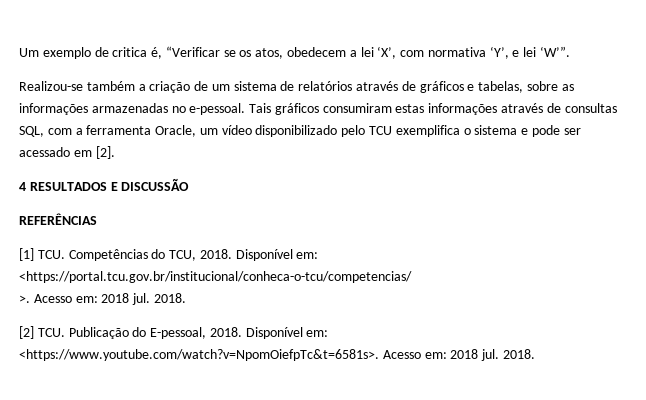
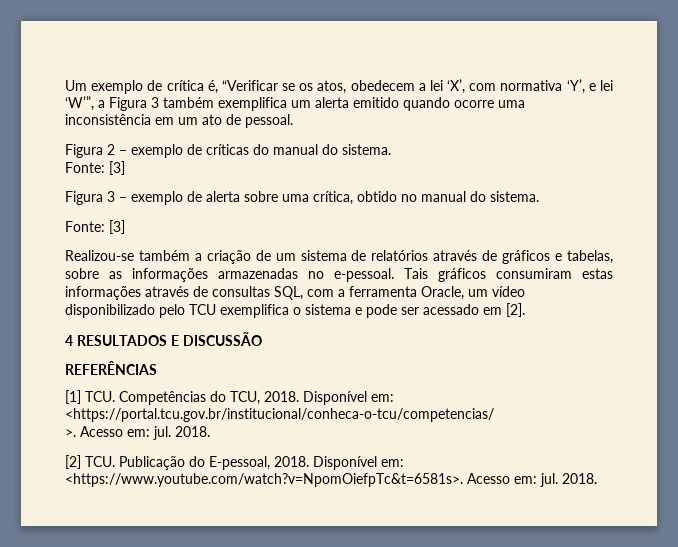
- Um exemplo de critica é, “Verificar se os atos, obedecem a lei ‘X’, com normativa ‘Y’, e lei ‘W’”.
+ Um exemplo de crítica é, “Verificar se os atos, obedecem a lei ‘X’, com normativa ‘Y’, e lei ‘W’”, a Figura 3 também exemplifica um alerta emitido quando ocorre uma inconsistência em um ato de pessoal.
+ Figura 2 – exemplo de críticas do manual do sistema.
+ Fonte: [3]
+ Figura 3 – exemplo de alerta sobre uma crítica, obtido no manual do sistema.
+ Fonte: [3]
- >. Acesso em: 2018 jul.
+ >. Acesso em: jul.
- Disponível em: <https://www.youtube.com/watch?v=NpomOiefpTc&t=6581s>. Acesso em: 2018 jul.
+ Disponível em: <https://www.youtube.com/watch?v=NpomOiefpTc&t=6581s>. Acesso em: jul.

